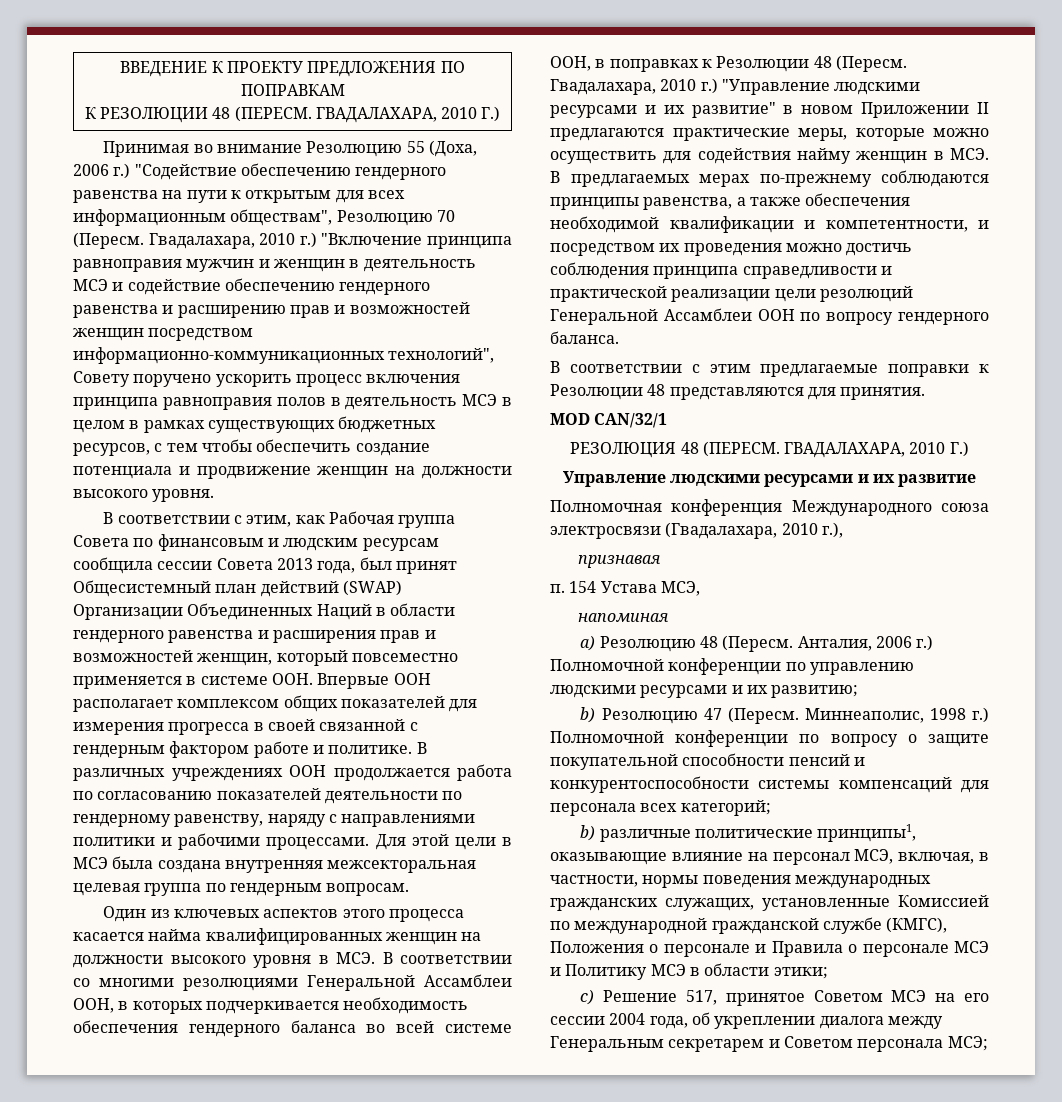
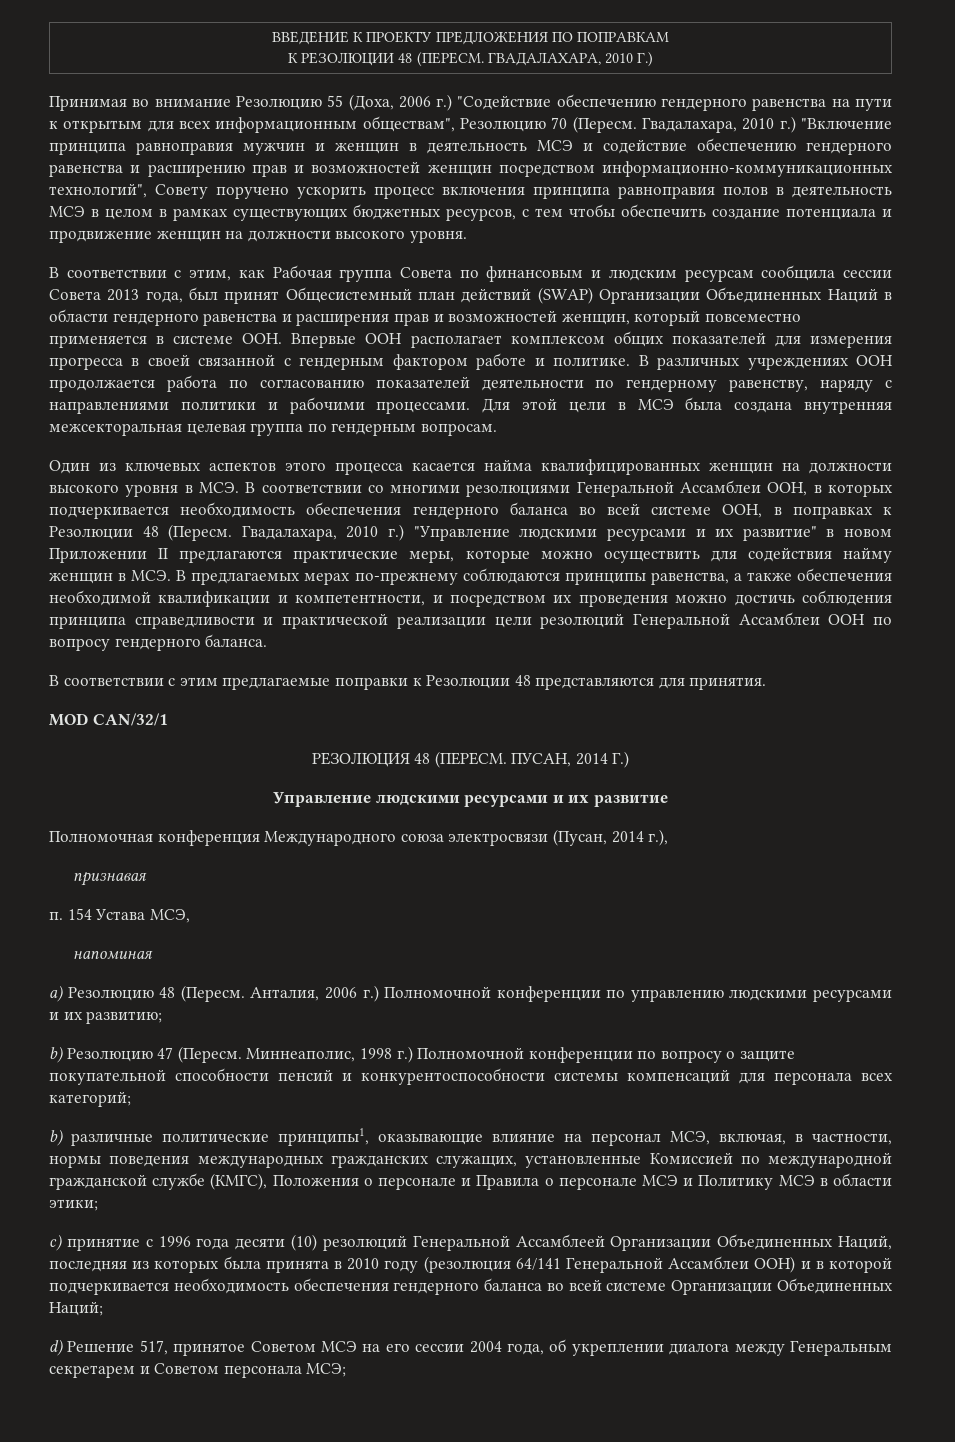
- РЕЗОЛЮЦИЯ 48 (ПЕРЕСМ. ГВАДАЛАХАРА, 2010 Г.)
+ РЕЗОЛЮЦИЯ 48 (ПЕРЕСМ. ПУСАН, 2014 Г.)
- Полномочная конференция Международного союза электросвязи (Гвадалахара, 2010 г.),
+ Полномочная конференция Международного союза электросвязи (Пусан, 2014 г.),
- c) Решение 517, принятое Советом МСЭ на его сессии 2004 года, об укреплении диалога между Генеральным секретарем и Советом персонала МСЭ;
+ c) принятие с 1996 года десяти (10) резолюций Генеральной Ассамблеей Организации Объединенных Наций, последняя из которых была принята в 2010 году (резолюция 64/141 Генеральной Ассамблеи ООН) и в которой подчеркивается необходимость обеспечения гендерного баланса во всей системе Организации Объединенных Наций;
+ d) Решение 517, принятое Советом МСЭ на его сессии 2004 года, об укреплении диалога между Генеральным секретарем и Советом персонала МСЭ;

